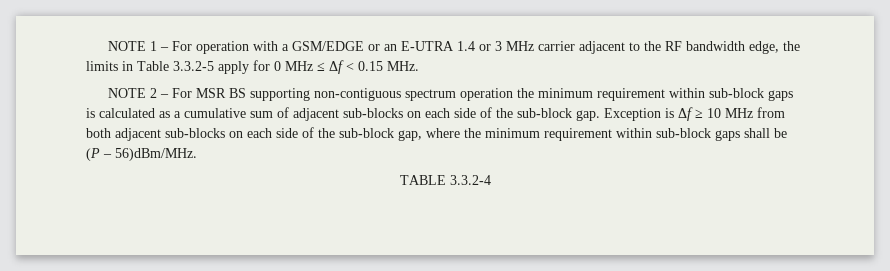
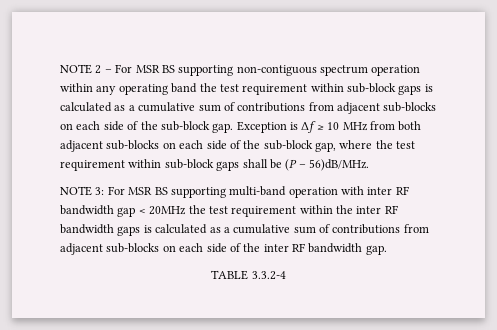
- NOTE 1 – For operation with a GSM/EDGE or an E-UTRA 1.4 or 3 MHz carrier adjacent to the RF bandwidth edge, the limits in Table 3.3.2-5 apply for 0 MHz ≤ Δf < 0.15 MHz.
- NOTE 2 – For MSR BS supporting non-contiguous spectrum operation the minimum requirement within sub-block gaps is calculated as a cumulative sum of adjacent sub-blocks on each side of the sub-block gap.
+ NOTE 2 – For MSR BS supporting non-contiguous spectrum operation within any operating band the test requirement within sub-block gaps is calculated as a cumulative sum of contributions from adjacent sub-blocks on each side of the sub-block gap.
- Exception is Δf ≥ 10 MHz from both adjacent sub-blocks on each side of the sub-block gap, where the minimum requirement within sub-block gaps shall be (P – 56)dBm/MHz.
+ Exception is Δf ≥ 10 MHz from both adjacent sub-blocks on each side of the sub-block gap, where the test requirement within sub-block gaps shall be (P – 56)dB/MHz.
+ NOTE 3: For MSR BS supporting multi-band operation with inter RF bandwidth gap < 20MHz the test requirement within the inter RF bandwidth gaps is calculated as a cumulative sum of contributions from adjacent sub-blocks on each side of the inter RF bandwidth gap.

